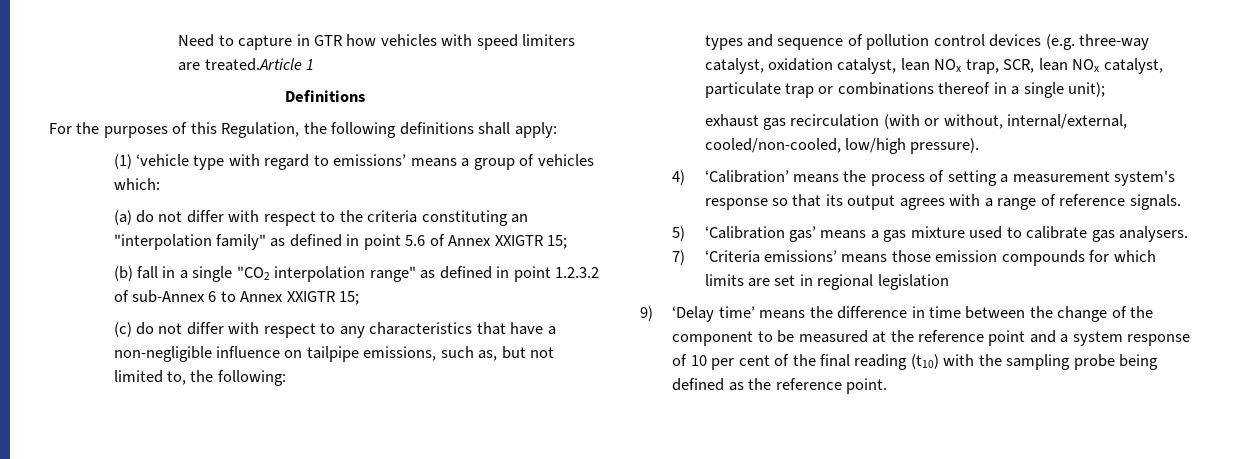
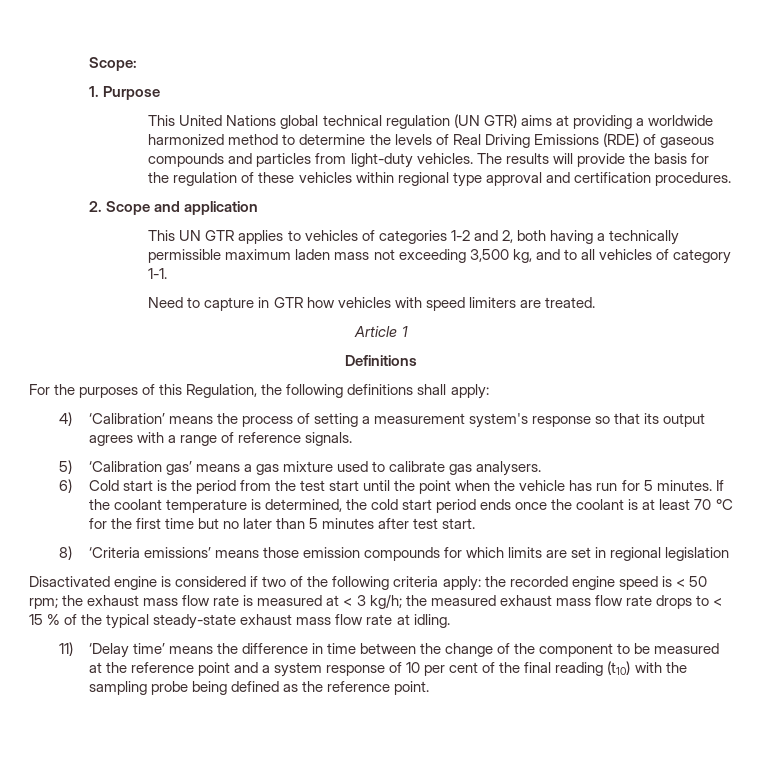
+ Scope:
+ 1. Purpose
+ This United Nations global technical regulation (UN GTR) aims at providing a worldwide harmonized method to determine the levels of Real Driving Emissions (RDE) of gaseous compounds and particles from light-duty vehicles. The results will provide the basis for the regulation of these vehicles within regional type approval and certification procedures.
+ 2. Scope and application
+ This UN GTR applies to vehicles of categories 1-2 and 2, both having a technically permissible maximum laden mass not exceeding 3,500 kg, and to all vehicles of category 1-1.
- Need to capture in GTR how vehicles with speed limiters are treated.Article 1
+ Need to capture in GTR how vehicles with speed limiters are treated.
+ Article 1
- (1) ‘vehicle type with regard to emissions’ means a group of vehicles which:
- (a) do not differ with respect to the criteria constituting an "interpolation family" as defined in point 5.6 of Annex XXIGTR 15;
- (b) fall in a single "CO2 interpolation range" as defined in point 1.2.3.2 of sub-Annex 6 to Annex XXIGTR 15;
- (c) do not differ with respect to any characteristics that have a non-negligible influence on tailpipe emissions, such as, but not limited to, the following:
- types and sequence of pollution control devices (e.g. three-way catalyst, oxidation catalyst, lean NOx trap, SCR, lean NOx catalyst, particulate trap or combinations thereof in a single unit);
- exhaust gas recirculation (with or without, internal/external, cooled/non-cooled, low/high pressure).
- 7) ‘Criteria emissions’ means those emission compounds for which limits are set in regional legislation
+ 6) Cold start is the period from the test start until the point when the vehicle has run for 5 minutes. If the coolant temperature is determined, the cold start period ends once the coolant is at least 70 °C for the first time but no later than 5 minutes after test start.
+ 8) ‘Criteria emissions’ means those emission compounds for which limits are set in regional legislation
- 9) ‘Delay time’ means the difference in time between the change of the component to be measured at the reference point and a system response of 10 per cent of the final reading (t10) with the sampling probe being defined as the reference point.
+ Disactivated engine is considered if two of the following criteria apply: the recorded engine speed is < 50 rpm; the exhaust mass flow rate is measured at < 3 kg/h; the measured exhaust mass flow rate drops to < 15 % of the typical steady-state exhaust mass flow rate at idling.
+ 11) ‘Delay time’ means the difference in time between the change of the component to be measured at the reference point and a system response of 10 per cent of the final reading (t10) with the sampling probe being defined as the reference point.

